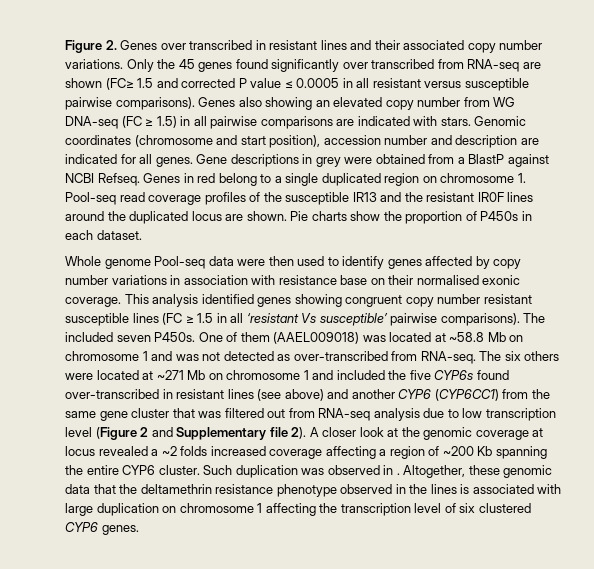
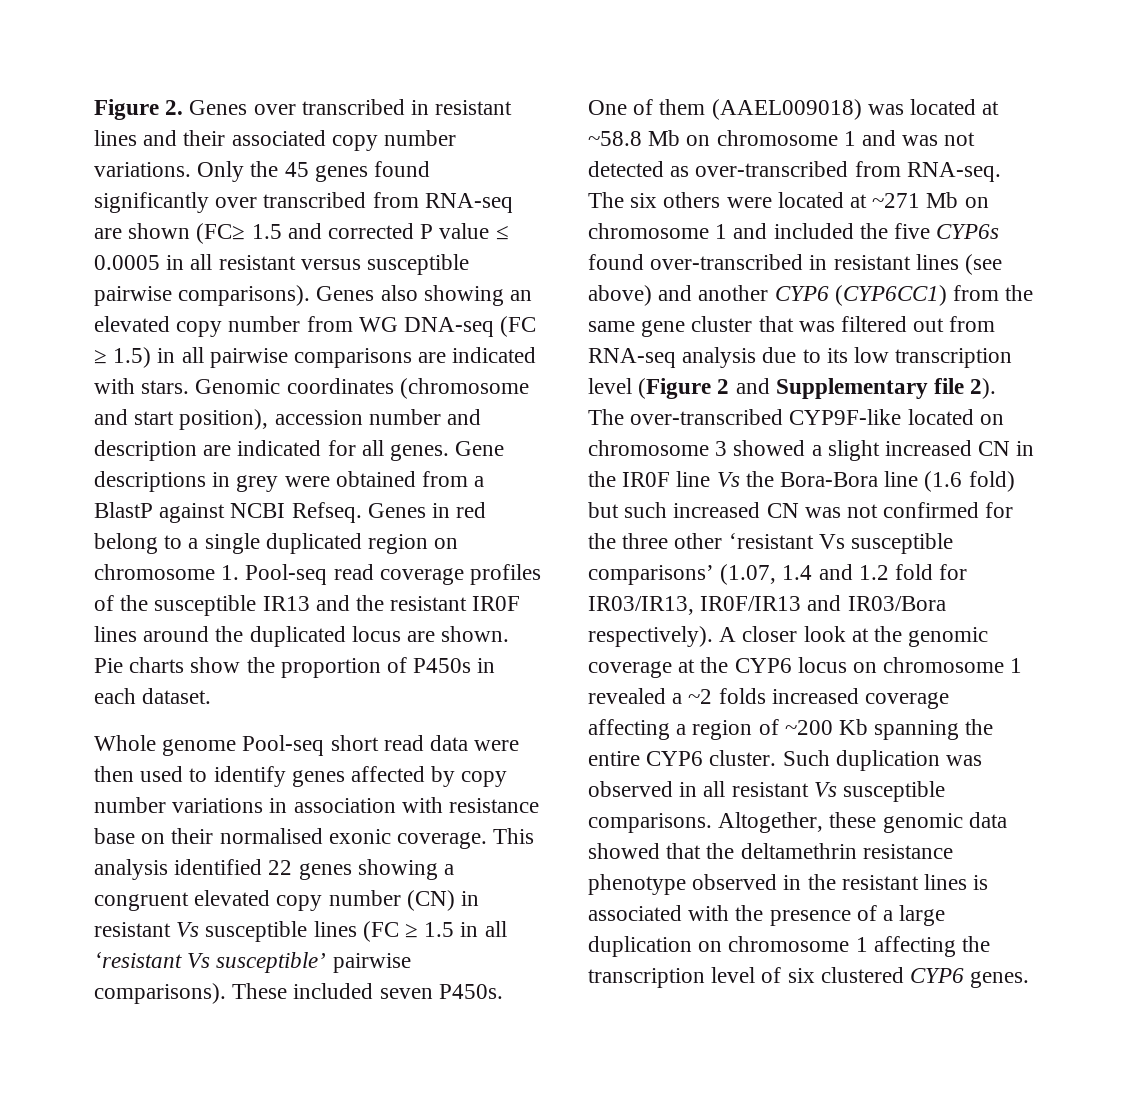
- Whole genome Pool-seq data were then used to identify genes affected by copy number variations in association with resistance base on their normalised exonic coverage.
+ Whole genome Pool-seq short read data were then used to identify genes affected by copy number variations in association with resistance base on their normalised exonic coverage.
- This analysis identified genes showing congruent copy number resistant susceptible lines (FC ≥ 1.5 in all ‘resistant Vs susceptible’ pairwise comparisons).
+ This analysis identified 22 genes showing a congruent elevated copy number (CN) in resistant Vs susceptible lines (FC ≥ 1.5 in all ‘resistant Vs susceptible’ pairwise comparisons).
- The included seven P450s.
+ These included seven P450s.
- The six others were located at ~271 Mb on chromosome 1 and included the five CYP6s found over-transcribed in resistant lines (see above) and another CYP6 (CYP6CC1) from the same gene cluster that was filtered out from RNA-seq analysis due to low transcription level (Figure 2 and Supplementary file 2).
+ The six others were located at ~271 Mb on chromosome 1 and included the five CYP6s found over-transcribed in resistant lines (see above) and another CYP6 (CYP6CC1) from the same gene cluster that was filtered out from RNA-seq analysis due to its low transcription level (Figure 2 and Supplementary file 2).
+ The over-transcribed CYP9F-like located on chromosome 3 showed a slight increased CN in the IR0F line Vs the Bora-Bora line (1.6 fold) but such increased CN was not confirmed for the three other ‘resistant Vs susceptible comparisons’ (1.07, 1.4 and 1.2 fold for IR03/IR13, IR0F/IR13 and IR03/Bora respectively).
- A closer look at the genomic coverage at locus revealed a ~2 folds increased coverage affecting a region of ~200 Kb spanning the entire CYP6 cluster.
+ A closer look at the genomic coverage at the CYP6 locus on chromosome 1 revealed a ~2 folds increased coverage affecting a region of ~200 Kb spanning the entire CYP6 cluster.
- Such duplication was observed in .
+ Such duplication was observed in all resistant Vs susceptible comparisons.
- Altogether, these genomic data that the deltamethrin resistance phenotype observed in the lines is associated with large duplication on chromosome 1 affecting the transcription level of six clustered CYP6 genes.
+ Altogether, these genomic data showed that the deltamethrin resistance phenotype observed in the resistant lines is associated with the presence of a large duplication on chromosome 1 affecting the transcription level of six clustered CYP6 genes.

